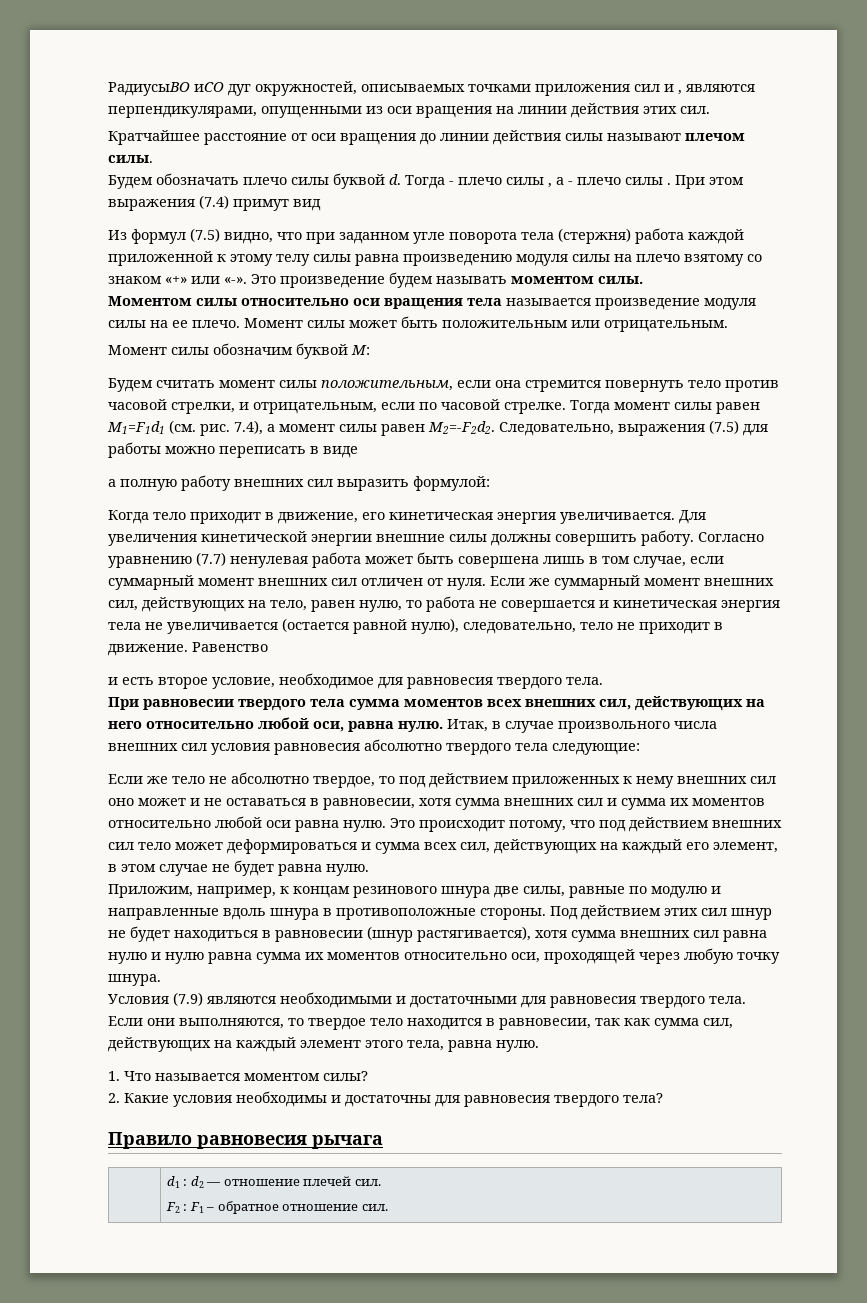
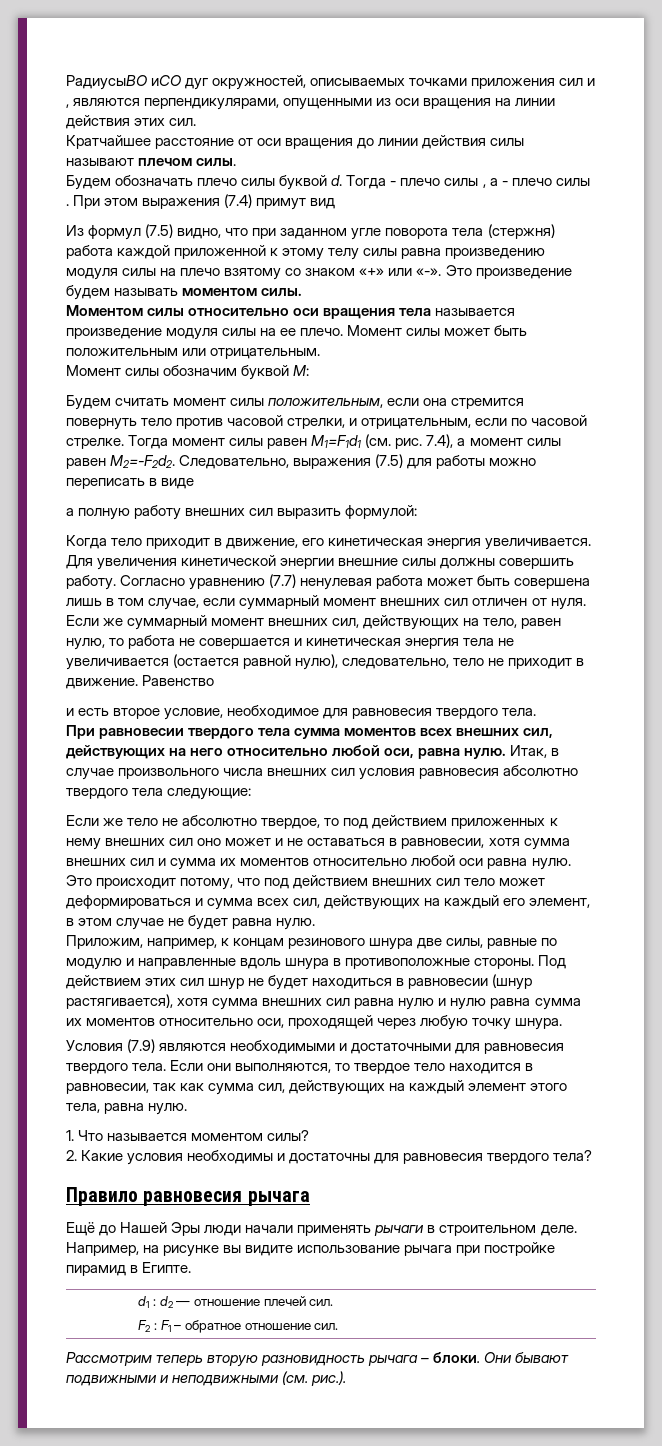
+ Ещё до Нашей Эры люди начали применять рычаги в строительном деле. Например, на рисунке вы видите использование рычага при постройке пирамид в Египте.
+ Рассмотрим теперь вторую разновидность рычага – блоки. Они бывают подвижными и неподвижными (см. рис.).

